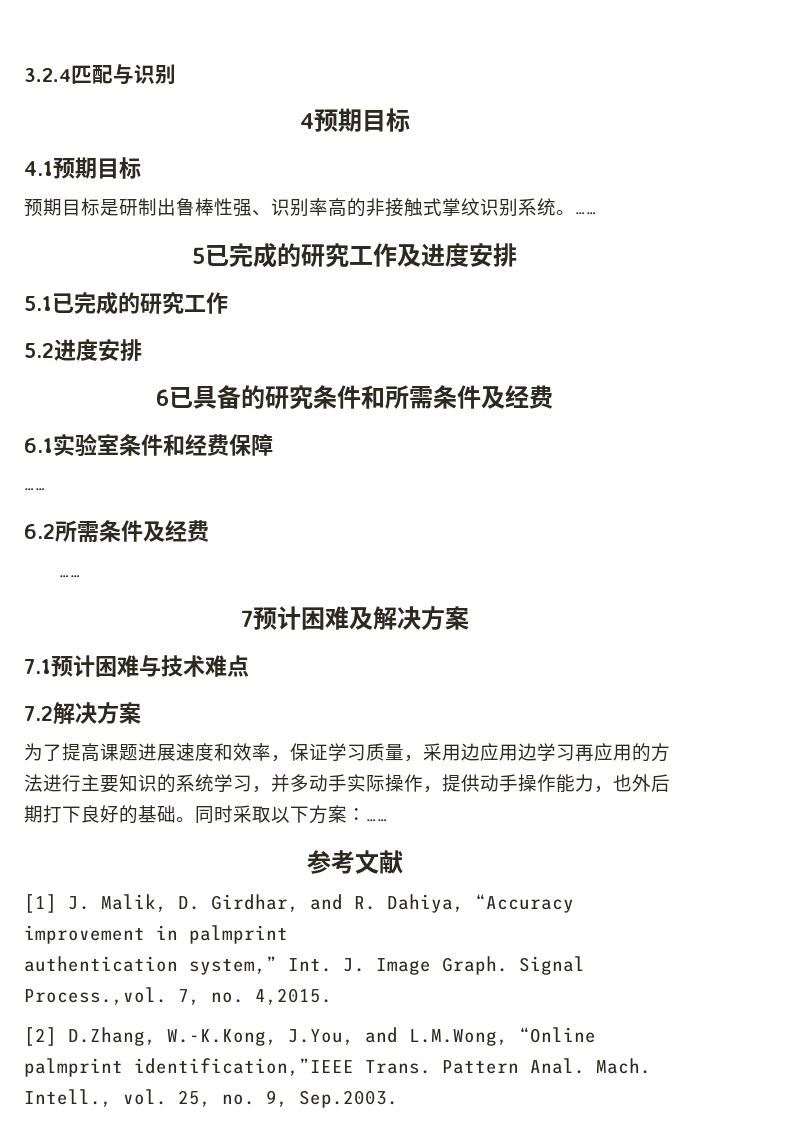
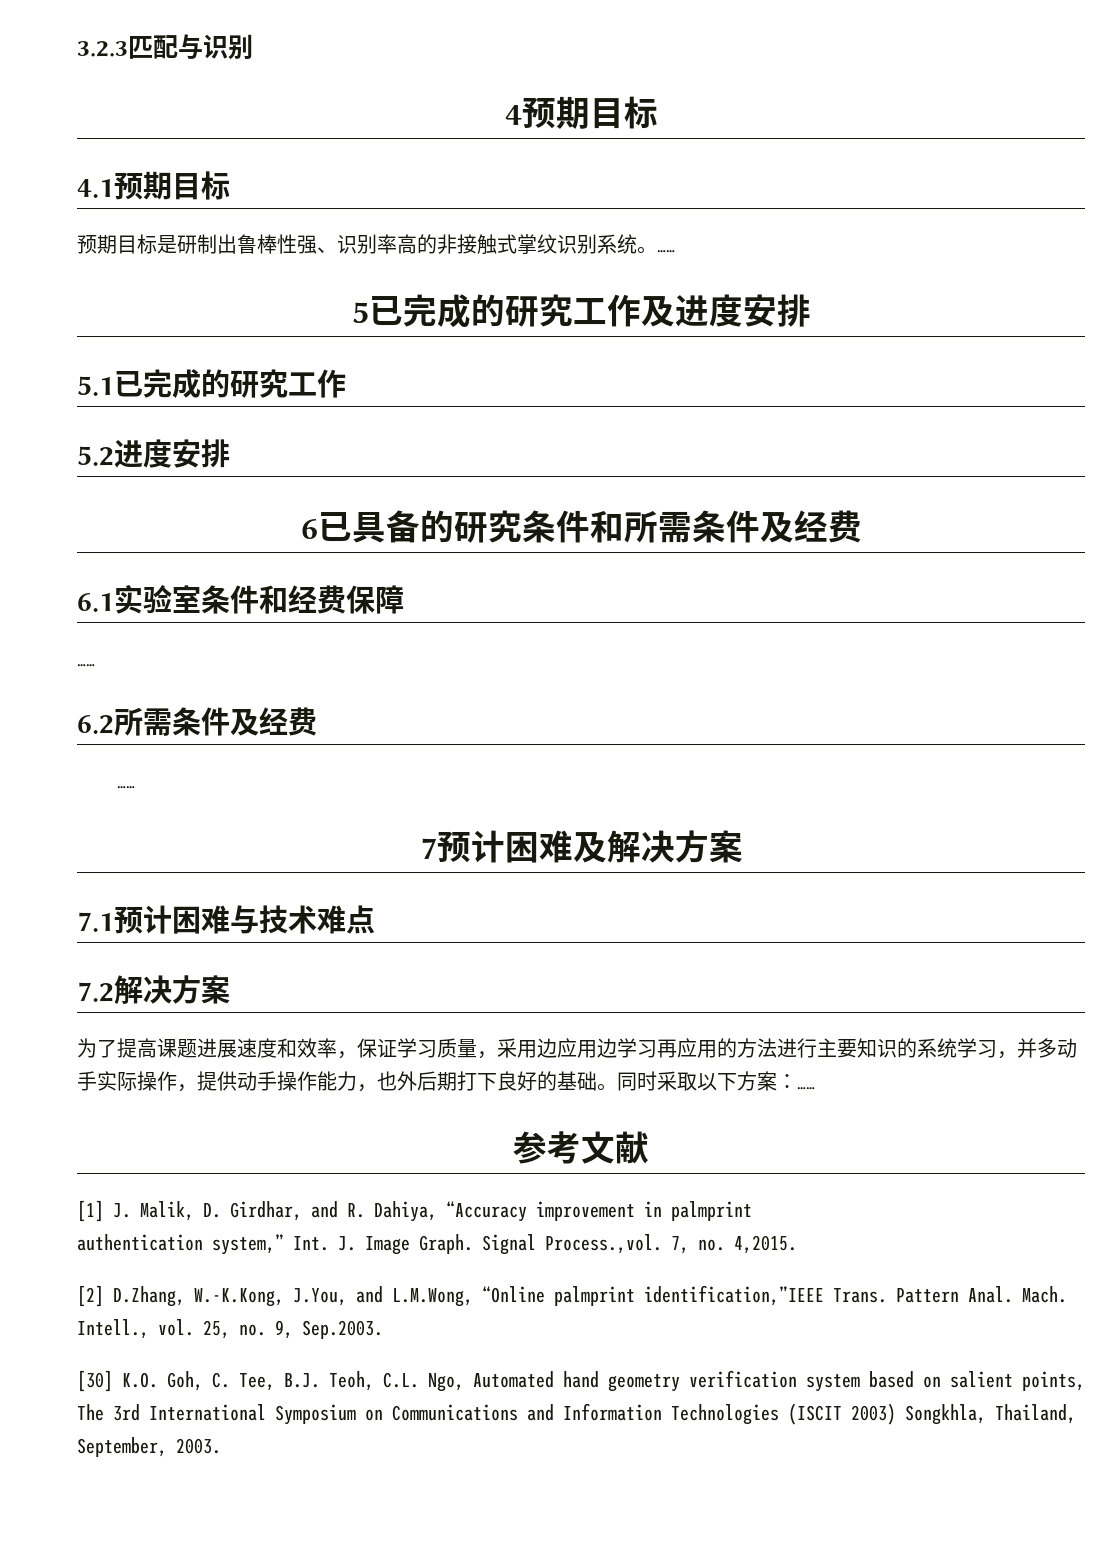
- 3.2.4匹配与识别
+ 3.2.3匹配与识别
+ [30] K.O. Goh, C. Tee, B.J. Teoh, C.L. Ngo, Automated hand geometry verification system based on salient points, The 3rd International Symposium on Communications and Information Technologies (ISCIT 2003) Songkhla, Thailand, September, 2003.

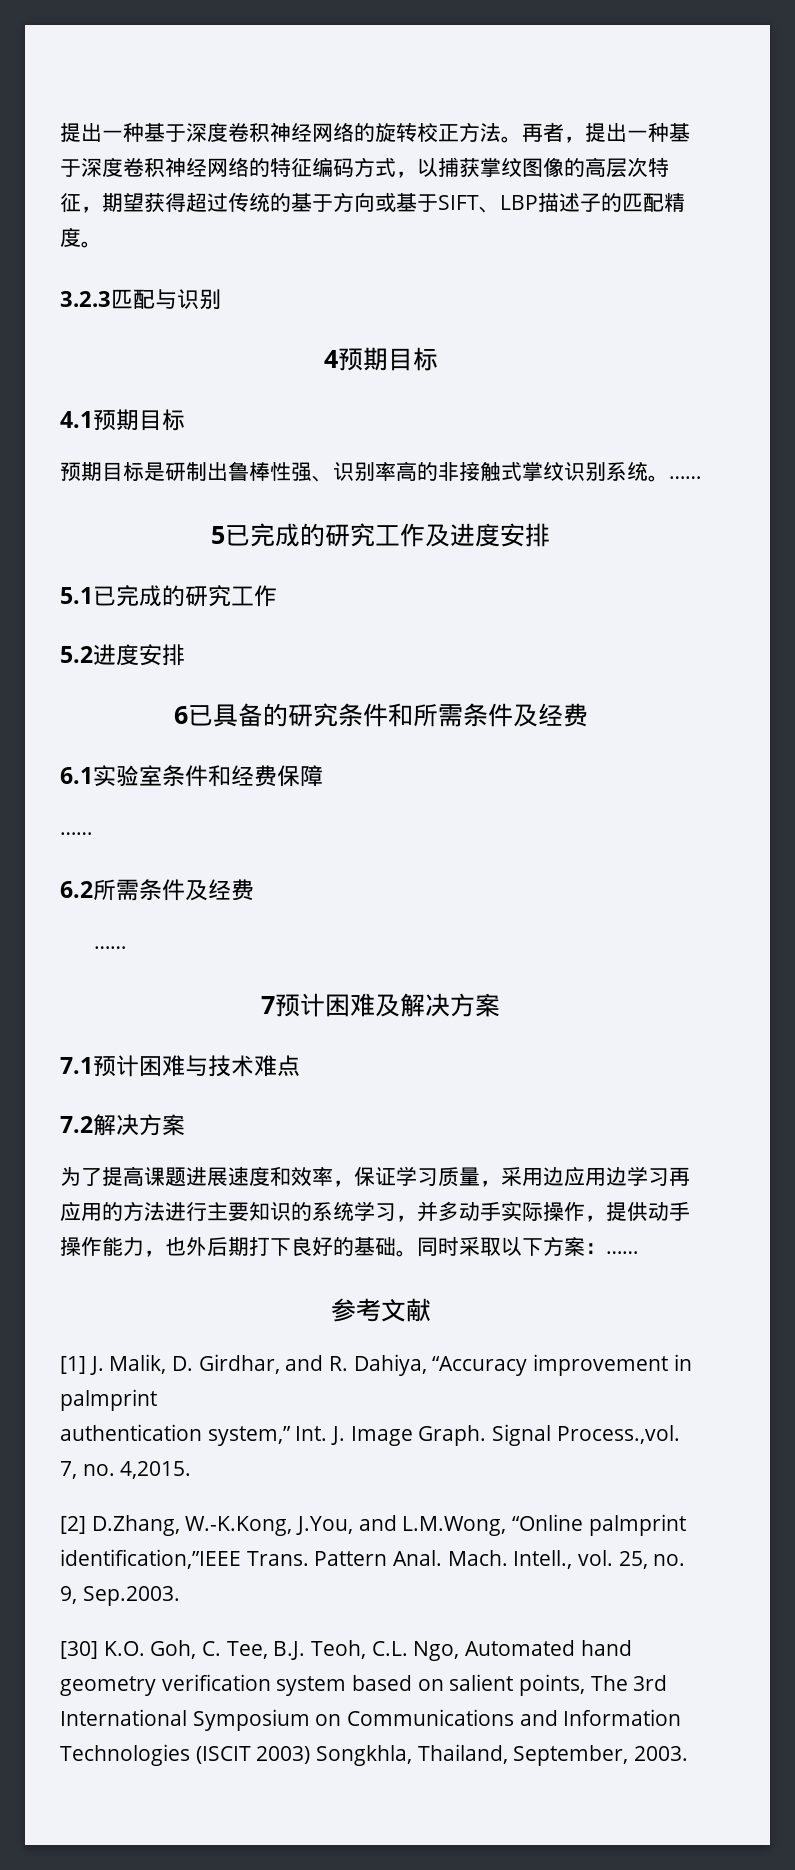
+ 提出一种基于深度卷积神经网络的旋转校正方法。再者，提出一种基于深度卷积神经网络的特征编码方式，以捕获掌纹图像的高层次特征，期望获得超过传统的基于方向或基于SIFT、LBP描述子的匹配精度。

